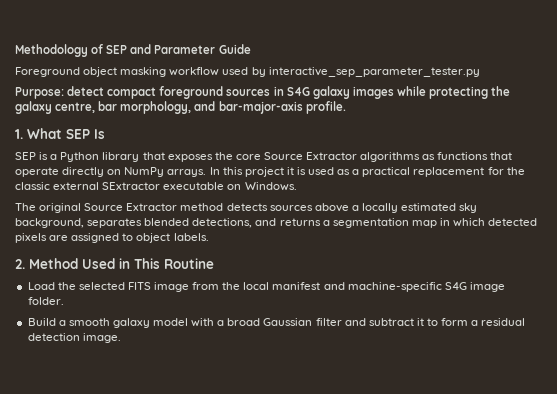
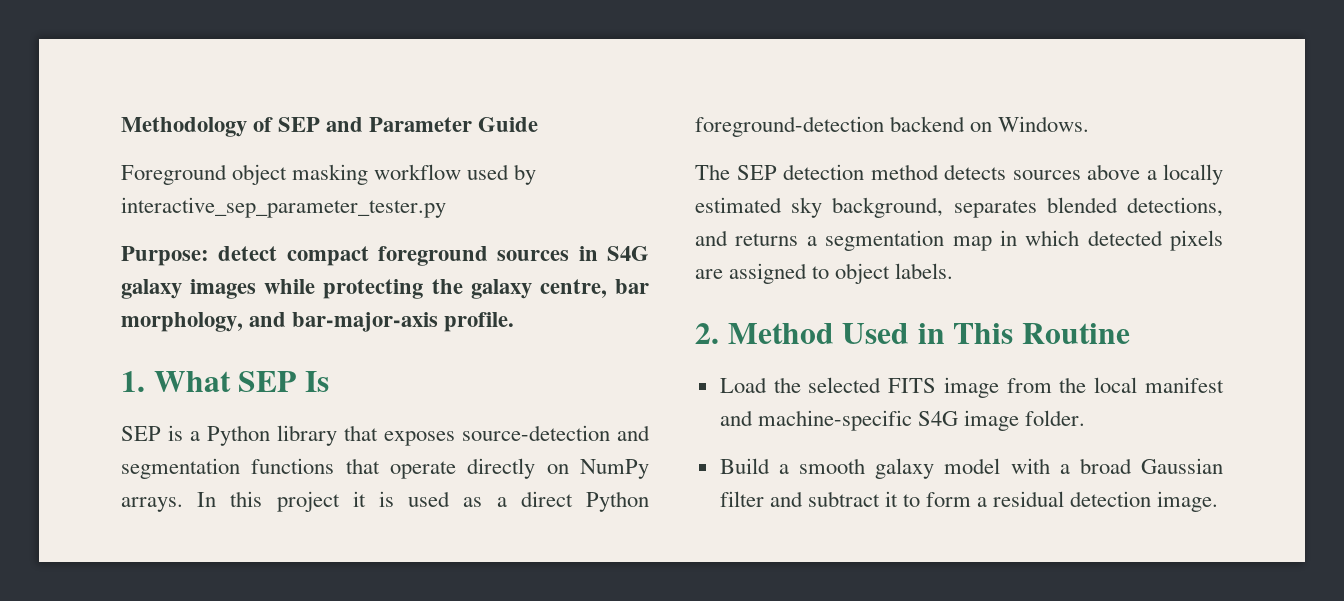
- SEP is a Python library that exposes the core Source Extractor algorithms as functions that operate directly on NumPy arrays.
+ SEP is a Python library that exposes source-detection and segmentation functions that operate directly on NumPy arrays.
- In this project it is used as a practical replacement for the classic external SExtractor executable on Windows.
+ In this project it is used as a direct Python foreground-detection backend on Windows.
- The original Source Extractor method detects sources above a locally estimated sky background, separates blended detections, and returns a segmentation map in which detected pixels are assigned to object labels.
+ The SEP detection method detects sources above a locally estimated sky background, separates blended detections, and returns a segmentation map in which detected pixels are assigned to object labels.

